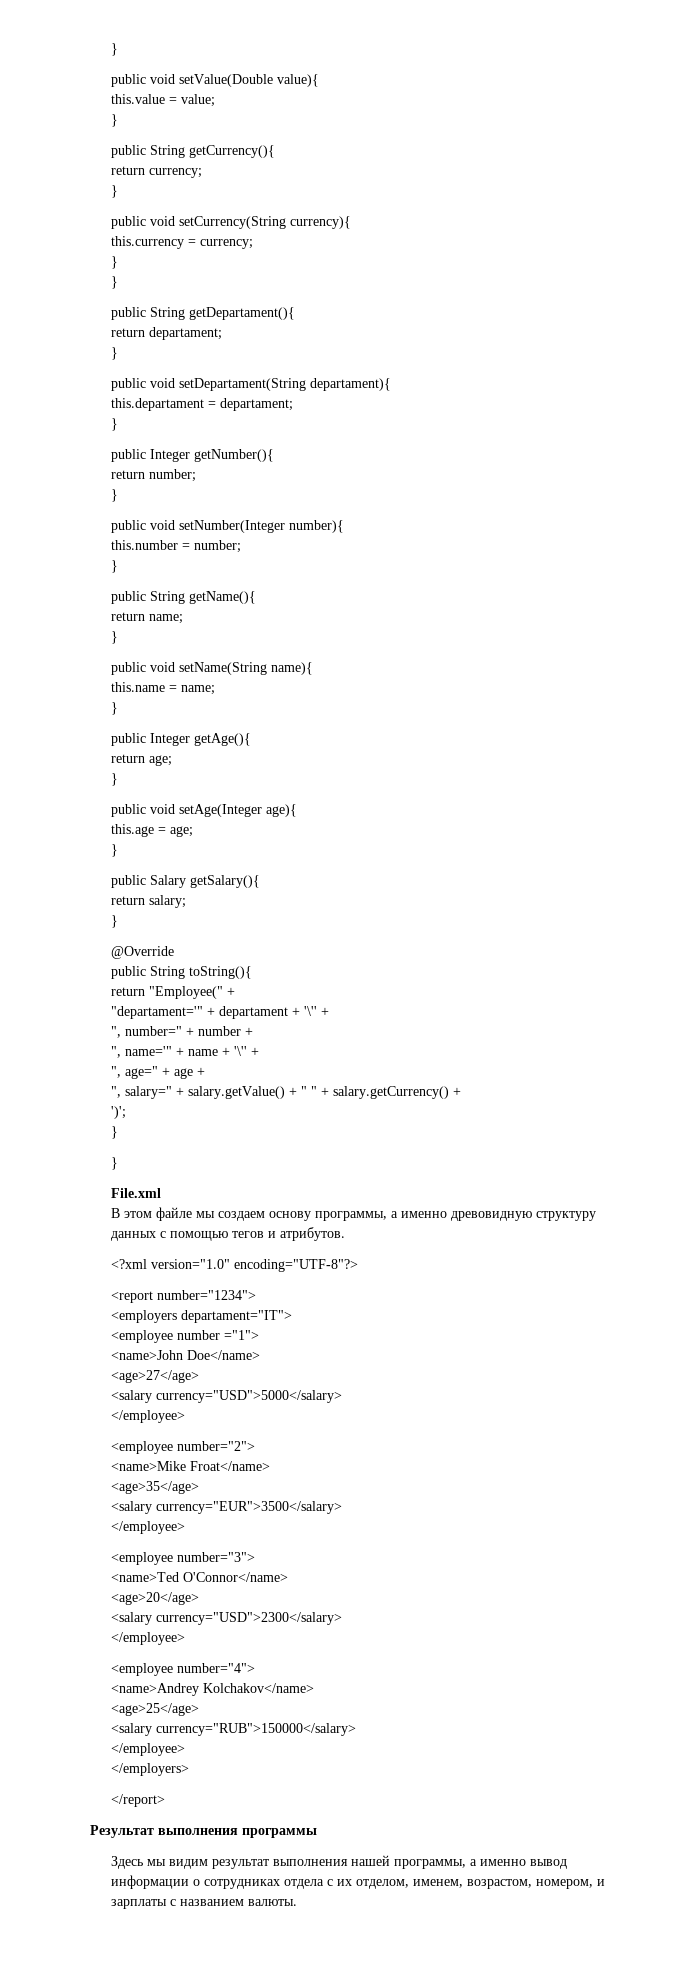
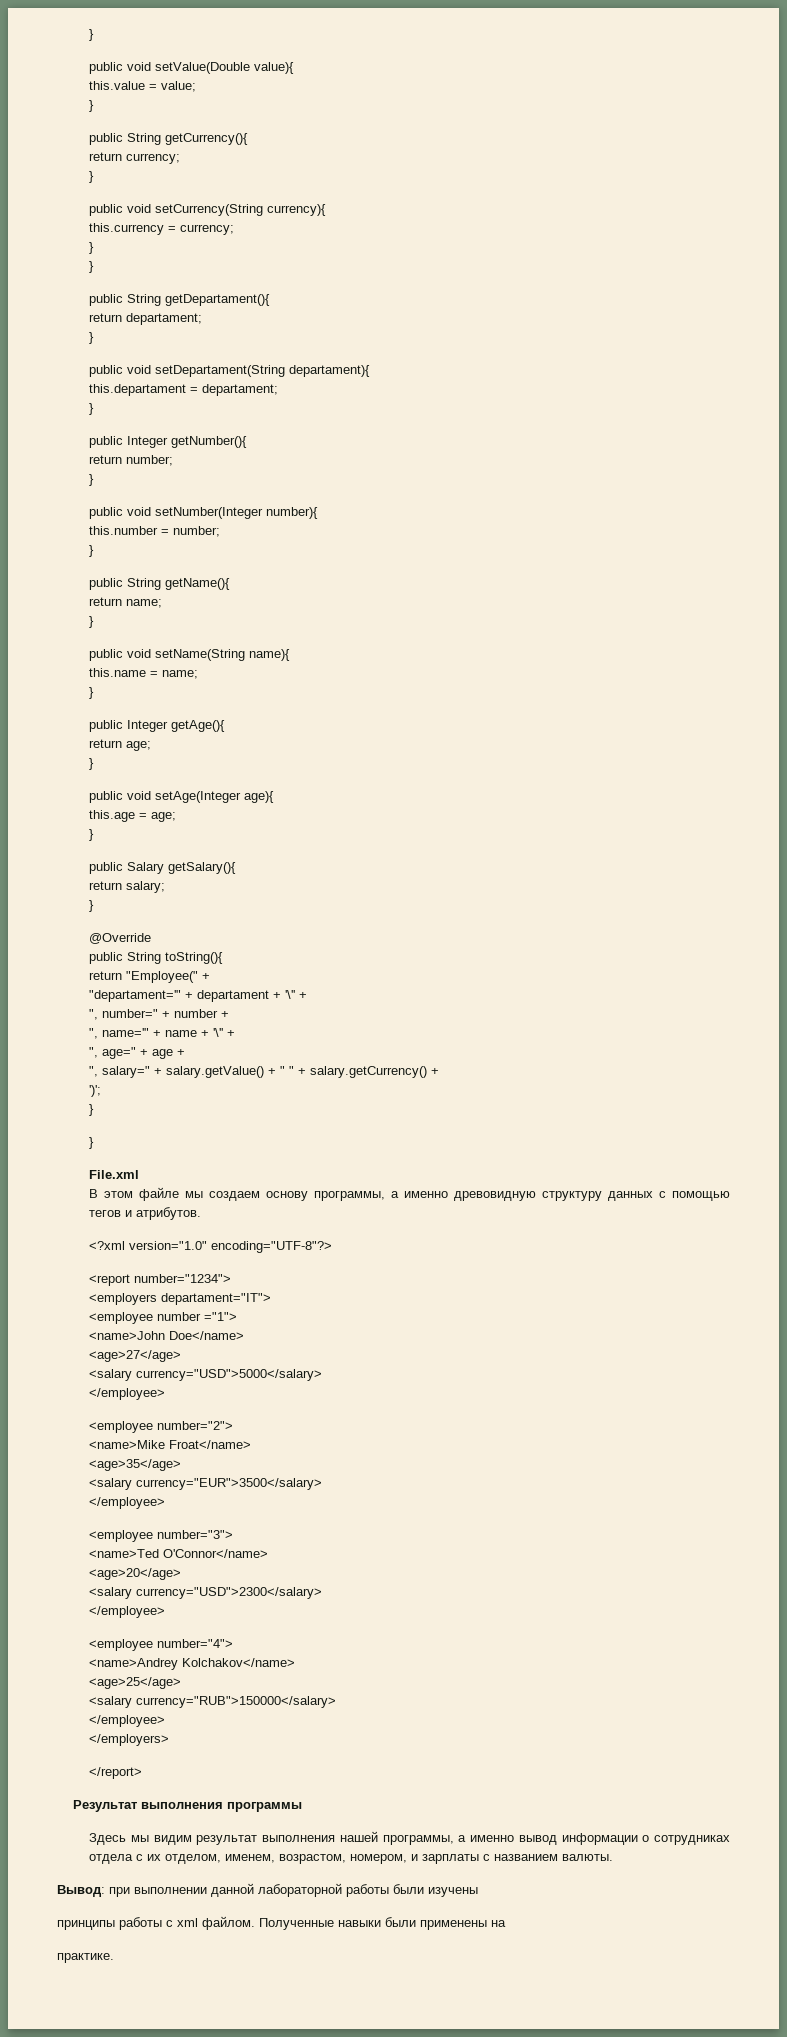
+ Вывод: при выполнении данной лабораторной работы были изучены
+ принципы работы с xml файлом. Полученные навыки были применены на
+ практике.

